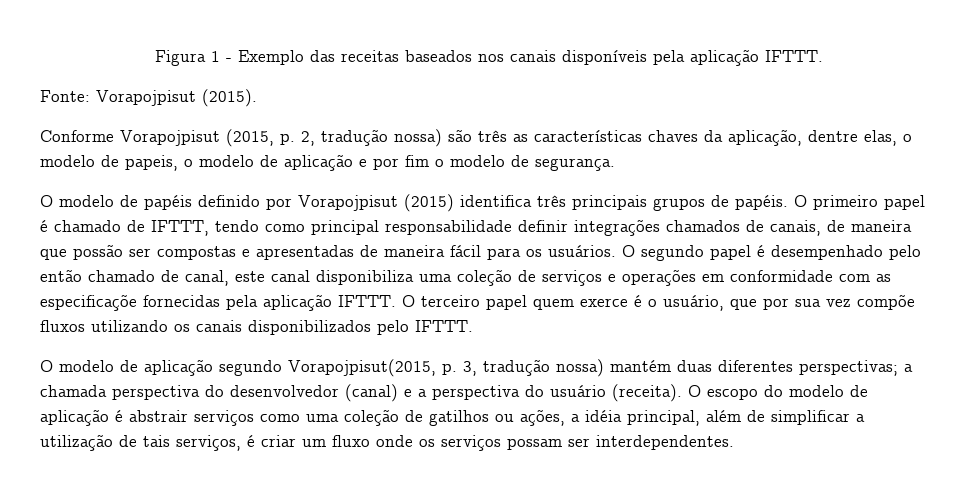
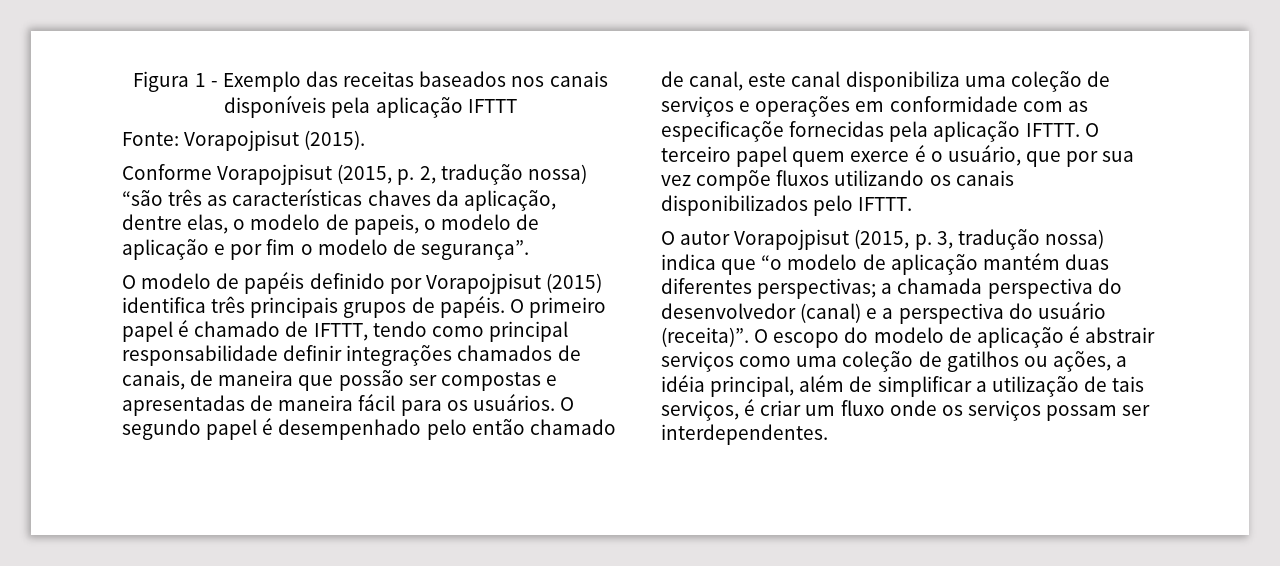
- Figura 1 - Exemplo das receitas baseados nos canais disponíveis pela aplicação IFTTT.
+ Figura 1 - Exemplo das receitas baseados nos canais disponíveis pela aplicação IFTTT
- Conforme Vorapojpisut (2015, p. 2, tradução nossa) são três as características chaves da aplicação, dentre elas, o modelo de papeis, o modelo de aplicação e por fim o modelo de segurança.
+ Conforme Vorapojpisut (2015, p. 2, tradução nossa) “são três as características chaves da aplicação, dentre elas, o modelo de papeis, o modelo de aplicação e por fim o modelo de segurança”.
- O modelo de aplicação segundo Vorapojpisut(2015, p. 3, tradução nossa) mantém duas diferentes perspectivas; a chamada perspectiva do desenvolvedor (canal) e a perspectiva do usuário (receita).
+ O autor Vorapojpisut (2015, p. 3, tradução nossa) indica que “o modelo de aplicação mantém duas diferentes perspectivas; a chamada perspectiva do desenvolvedor (canal) e a perspectiva do usuário (receita)”.

